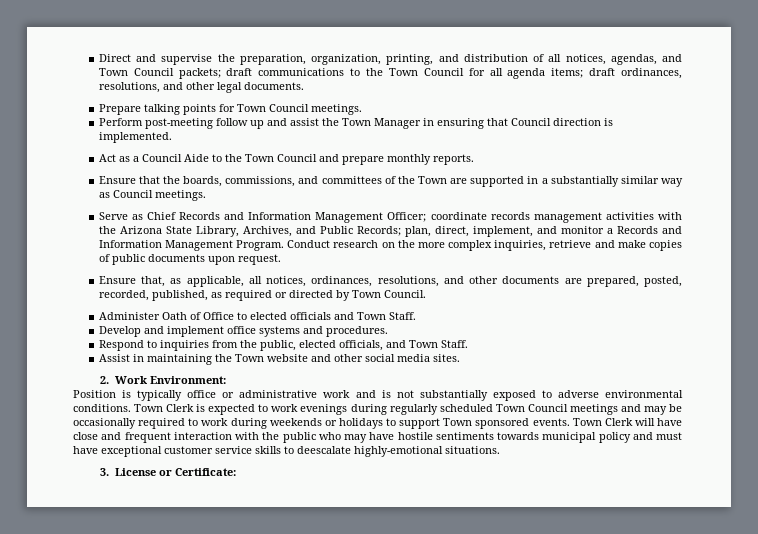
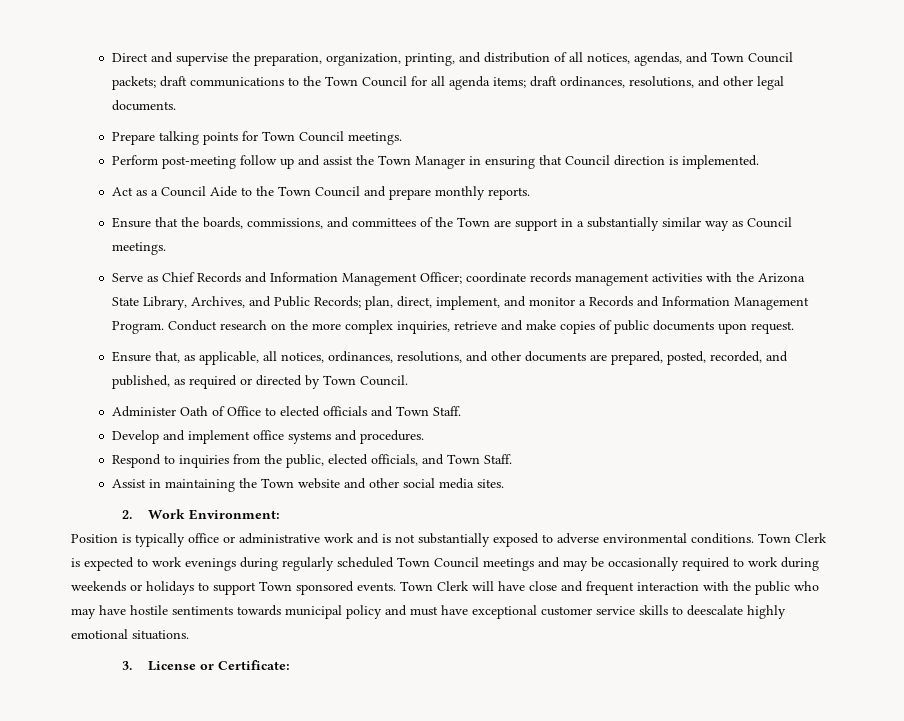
- Ensure that the boards, commissions, and committees of the Town are supported in a substantially similar way as Council meetings.
+ Ensure that the boards, commissions, and committees of the Town are support in a substantially similar way as Council meetings.
- Ensure that, as applicable, all notices, ordinances, resolutions, and other documents are prepared, posted, recorded, published, as required or directed by Town Council.
+ Ensure that, as applicable, all notices, ordinances, resolutions, and other documents are prepared, posted, recorded, and published, as required or directed by Town Council.
- Town Clerk will have close and frequent interaction with the public who may have hostile sentiments towards municipal policy and must have exceptional customer service skills to deescalate highly-emotional situations.
+ Town Clerk will have close and frequent interaction with the public who may have hostile sentiments towards municipal policy and must have exceptional customer service skills to deescalate highly emotional situations.

